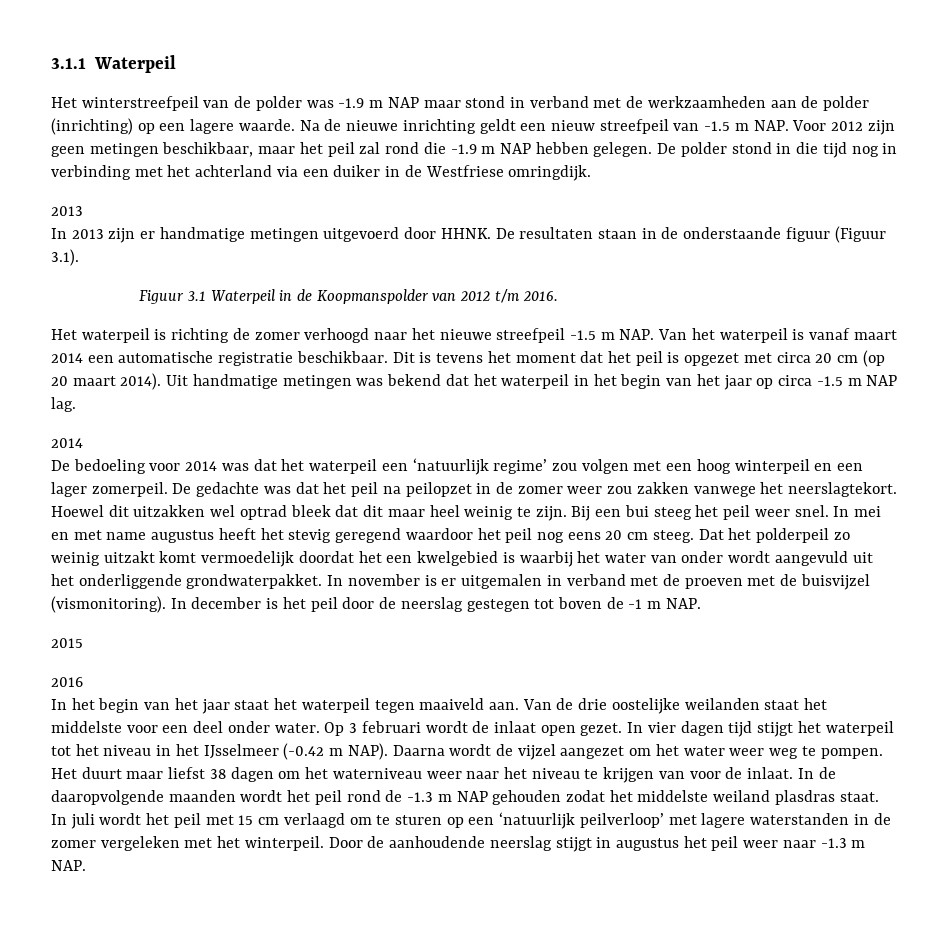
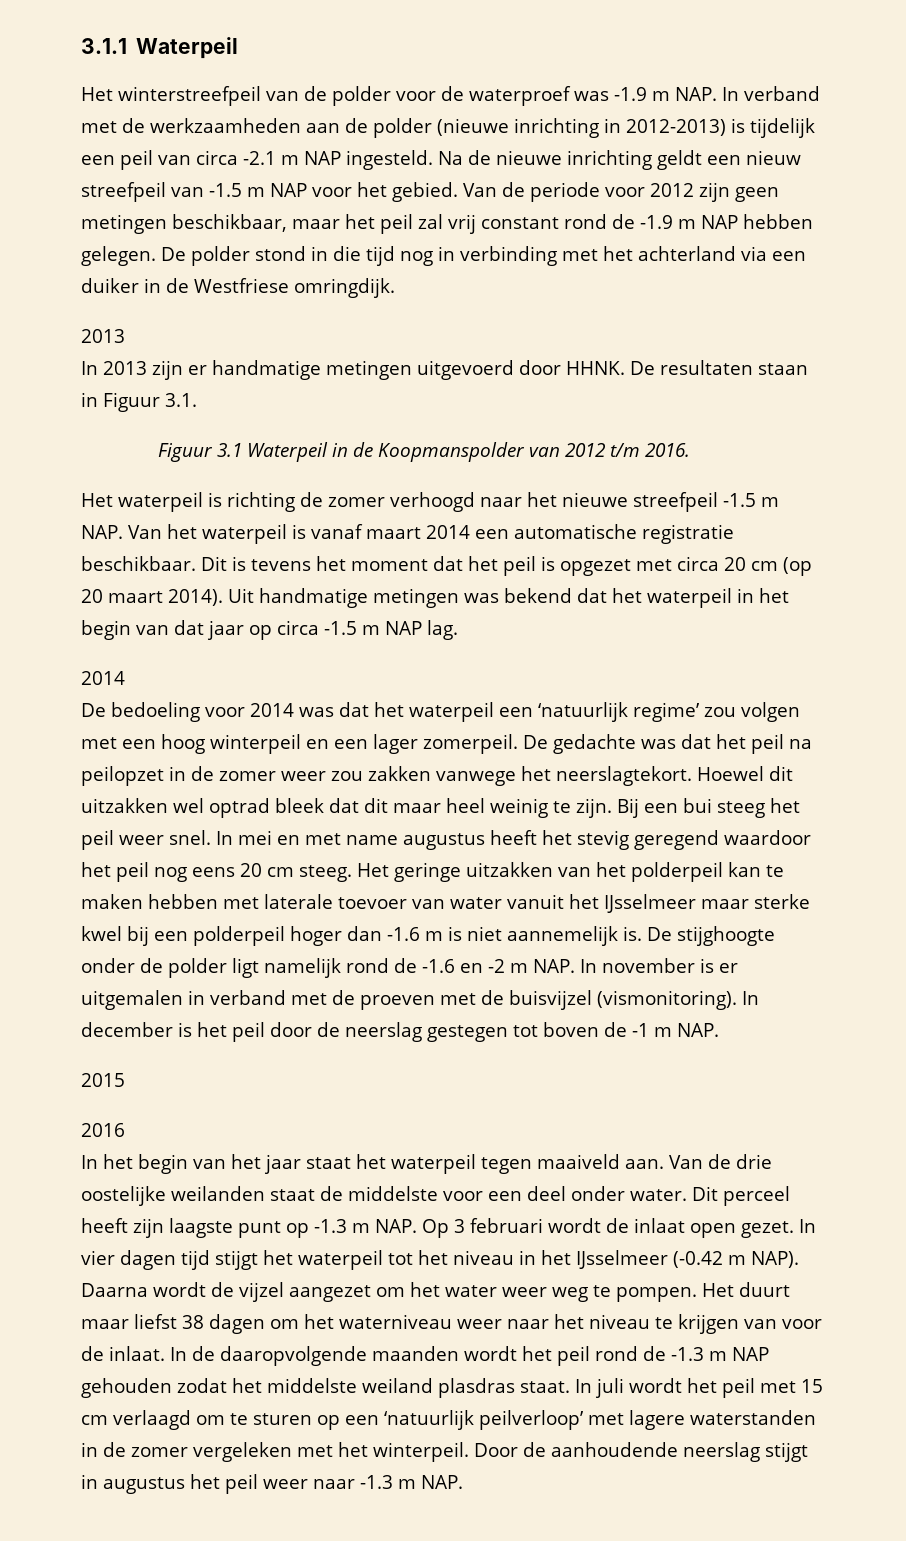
- Het winterstreefpeil van de polder was -1.9 m NAP maar stond in verband met de werkzaamheden aan de polder (inrichting) op een lagere waarde.
+ Het winterstreefpeil van de polder voor de waterproef was -1.9 m NAP. In verband met de werkzaamheden aan de polder (nieuwe inrichting in 2012-2013) is tijdelijk een peil van circa -2.1 m NAP ingesteld.
- Na de nieuwe inrichting geldt een nieuw streefpeil van -1.5 m NAP. Voor 2012 zijn geen metingen beschikbaar, maar het peil zal rond die -1.9 m NAP hebben gelegen.
+ Na de nieuwe inrichting geldt een nieuw streefpeil van -1.5 m NAP voor het gebied. Van de periode voor 2012 zijn geen metingen beschikbaar, maar het peil zal vrij constant rond de -1.9 m NAP hebben gelegen.
- De resultaten staan in de onderstaande figuur (Figuur 3.1).
+ De resultaten staan in Figuur 3.1.
- Uit handmatige metingen was bekend dat het waterpeil in het begin van het jaar op circa -1.5 m NAP lag.
+ Uit handmatige metingen was bekend dat het waterpeil in het begin van dat jaar op circa -1.5 m NAP lag.
- Dat het polderpeil zo weinig uitzakt komt vermoedelijk doordat het een kwelgebied is waarbij het water van onder wordt aangevuld uit het onderliggende grondwaterpakket. In november is er uitgemalen in verband met de proeven met de buisvijzel (vismonitoring).
+ Het geringe uitzakken van het polderpeil kan te maken hebben met laterale toevoer van water vanuit het IJsselmeer maar sterke kwel bij een polderpeil hoger dan -1.6 m is niet aannemelijk is. De stijghoogte onder de polder ligt namelijk rond de -1.6 en -2 m NAP. In november is er uitgemalen in verband met de proeven met de buisvijzel (vismonitoring).
- Van de drie oostelijke weilanden staat het middelste voor een deel onder water.
+ Van de drie oostelijke weilanden staat de middelste voor een deel onder water.
- Op 3 februari wordt de inlaat open gezet.
+ Dit perceel heeft zijn laagste punt op -1.3 m NAP. Op 3 februari wordt de inlaat open gezet.

